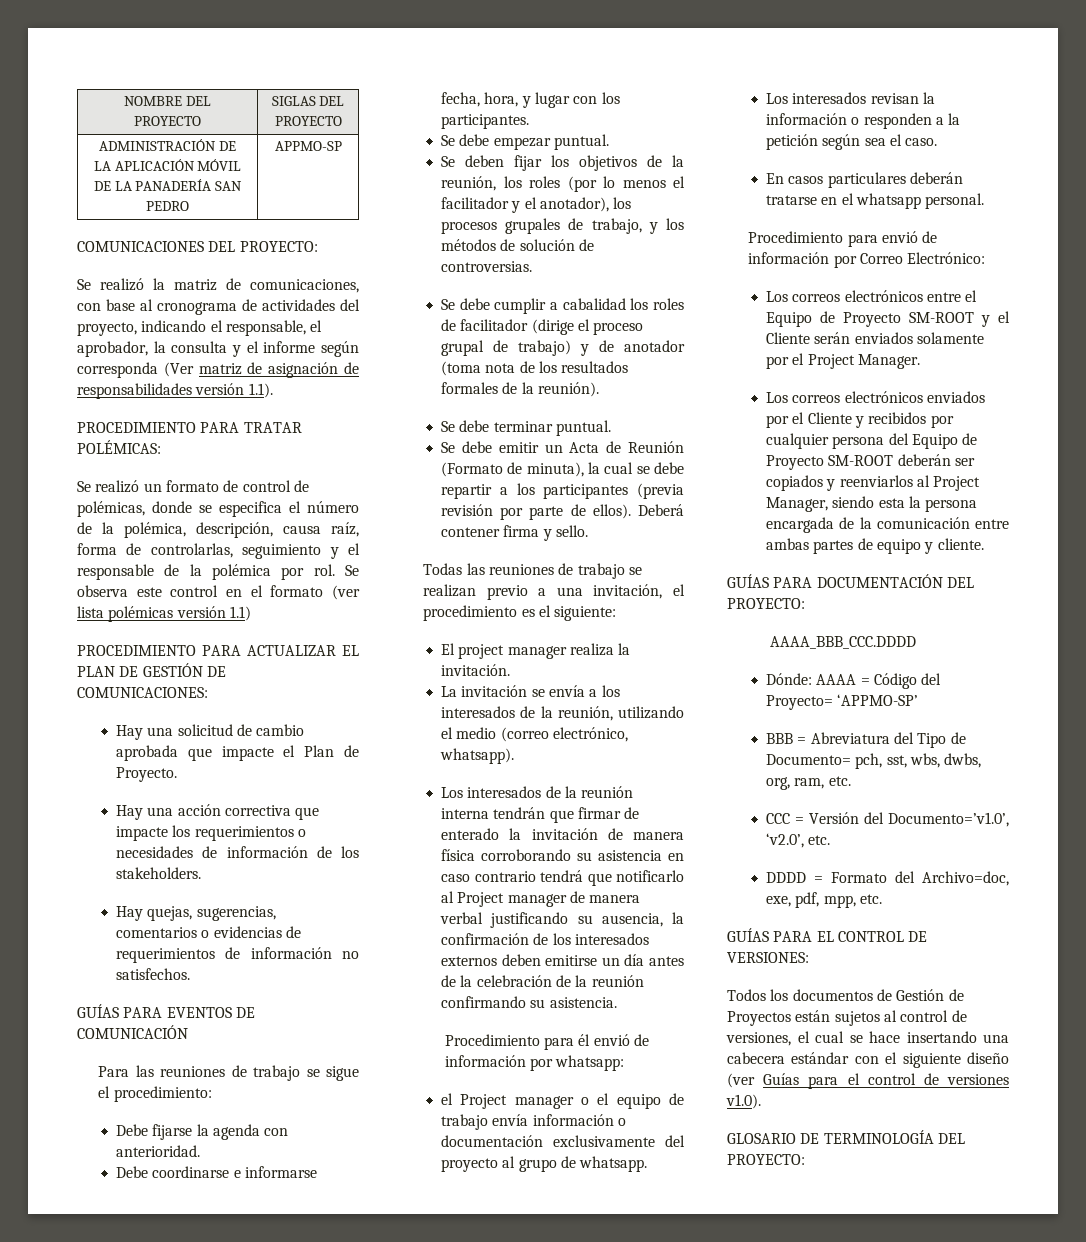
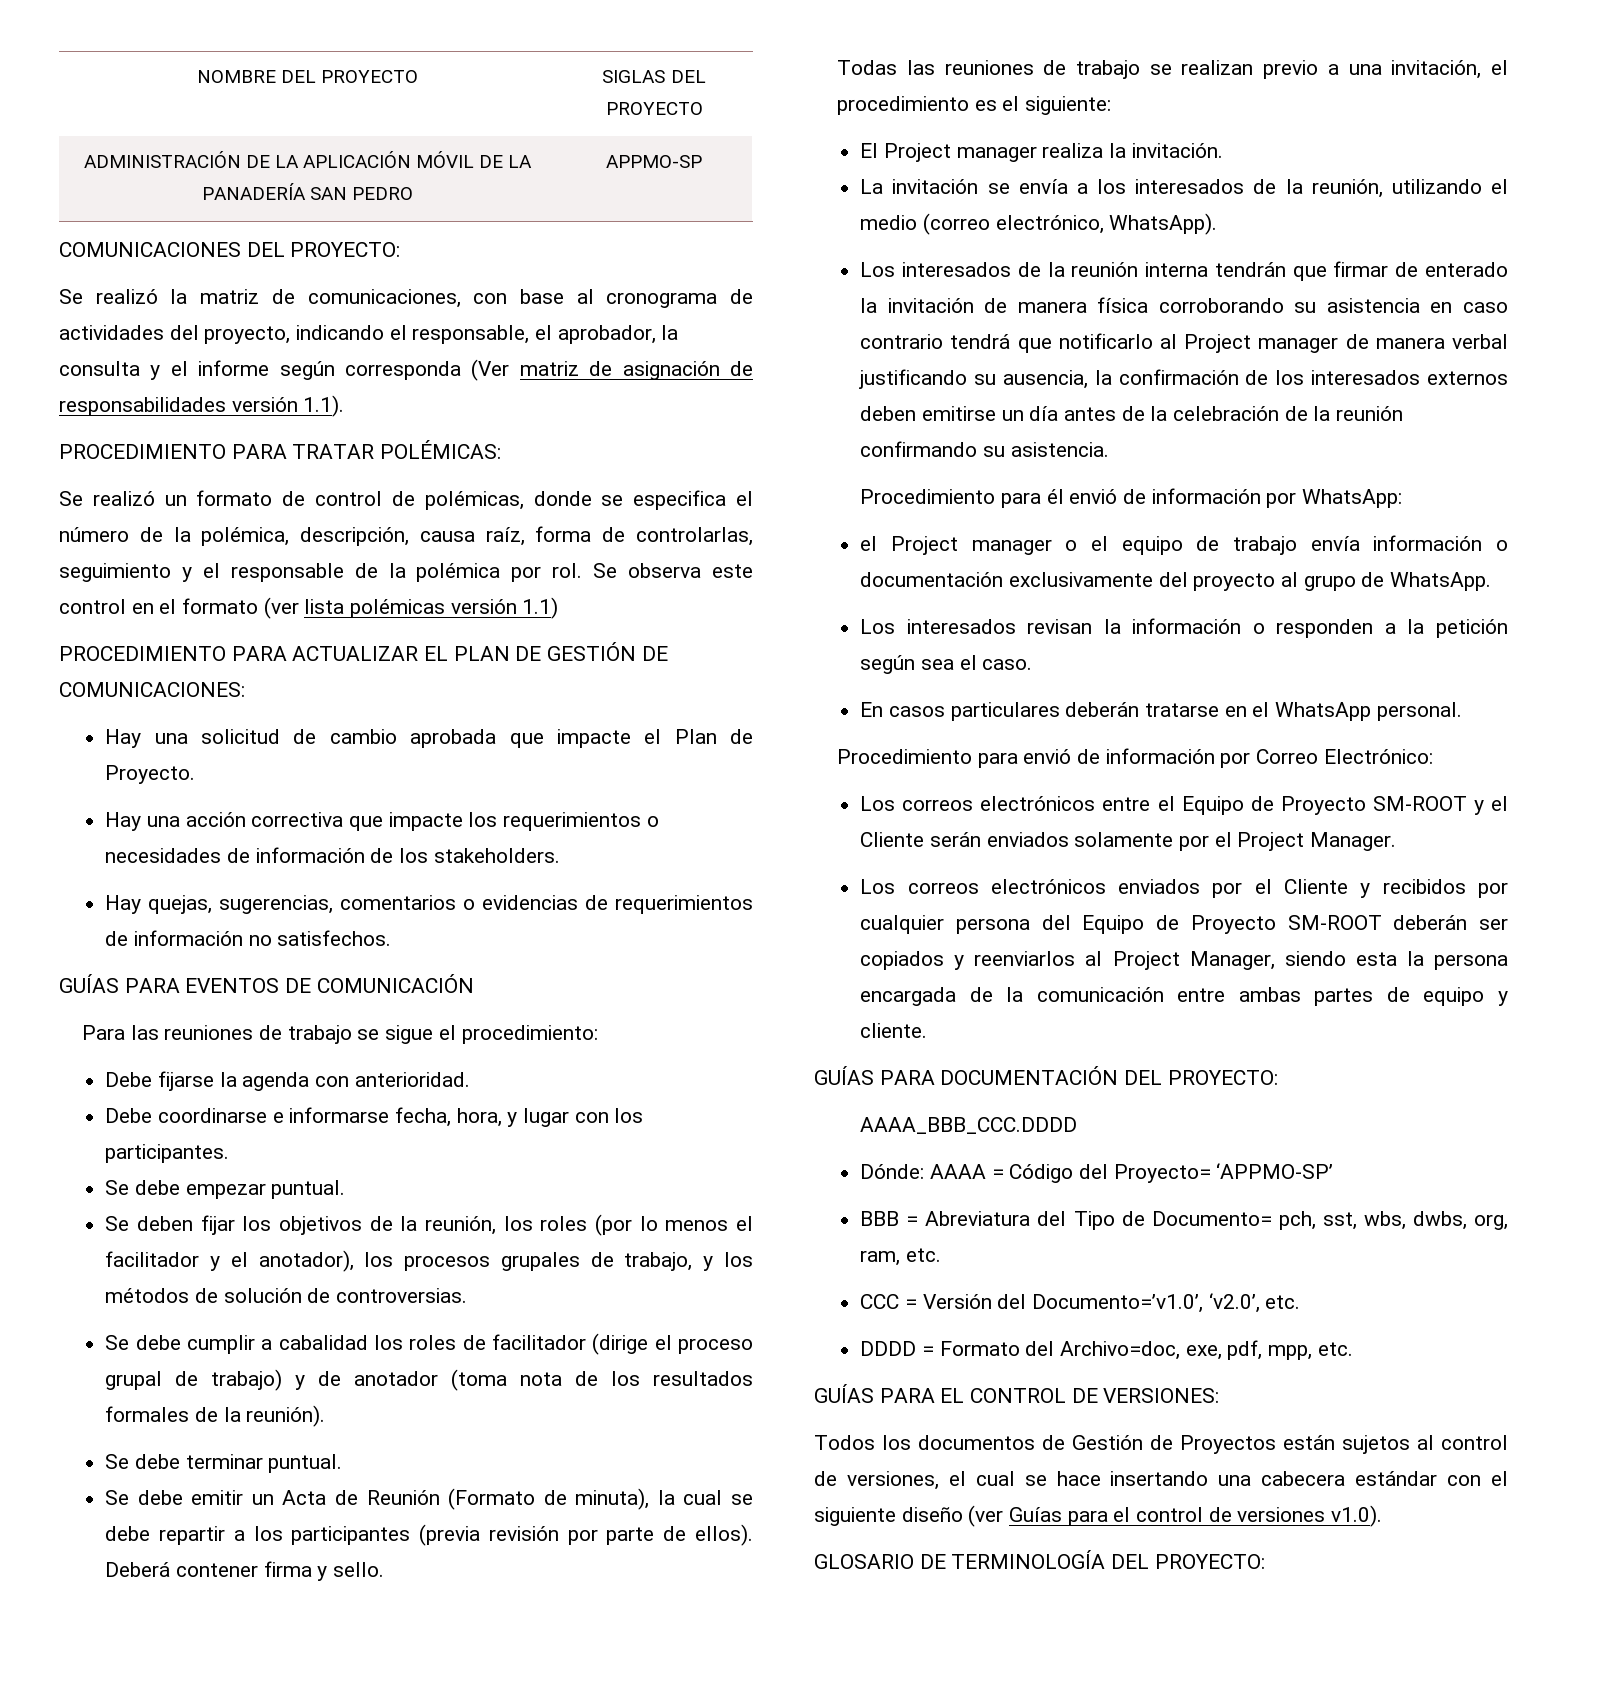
- El project manager realiza la invitación.
+ El Project manager realiza la invitación.
- La invitación se envía a los interesados de la reunión, utilizando el medio (correo electrónico, whatsapp).
+ La invitación se envía a los interesados de la reunión, utilizando el medio (correo electrónico, WhatsApp).
- Procedimiento para él envió de información por whatsapp:
+ Procedimiento para él envió de información por WhatsApp:
- el Project manager o el equipo de trabajo envía información o documentación exclusivamente del proyecto al grupo de whatsapp.
+ el Project manager o el equipo de trabajo envía información o documentación exclusivamente del proyecto al grupo de WhatsApp.
- En casos particulares deberán tratarse en el whatsapp personal.
+ En casos particulares deberán tratarse en el WhatsApp personal.

